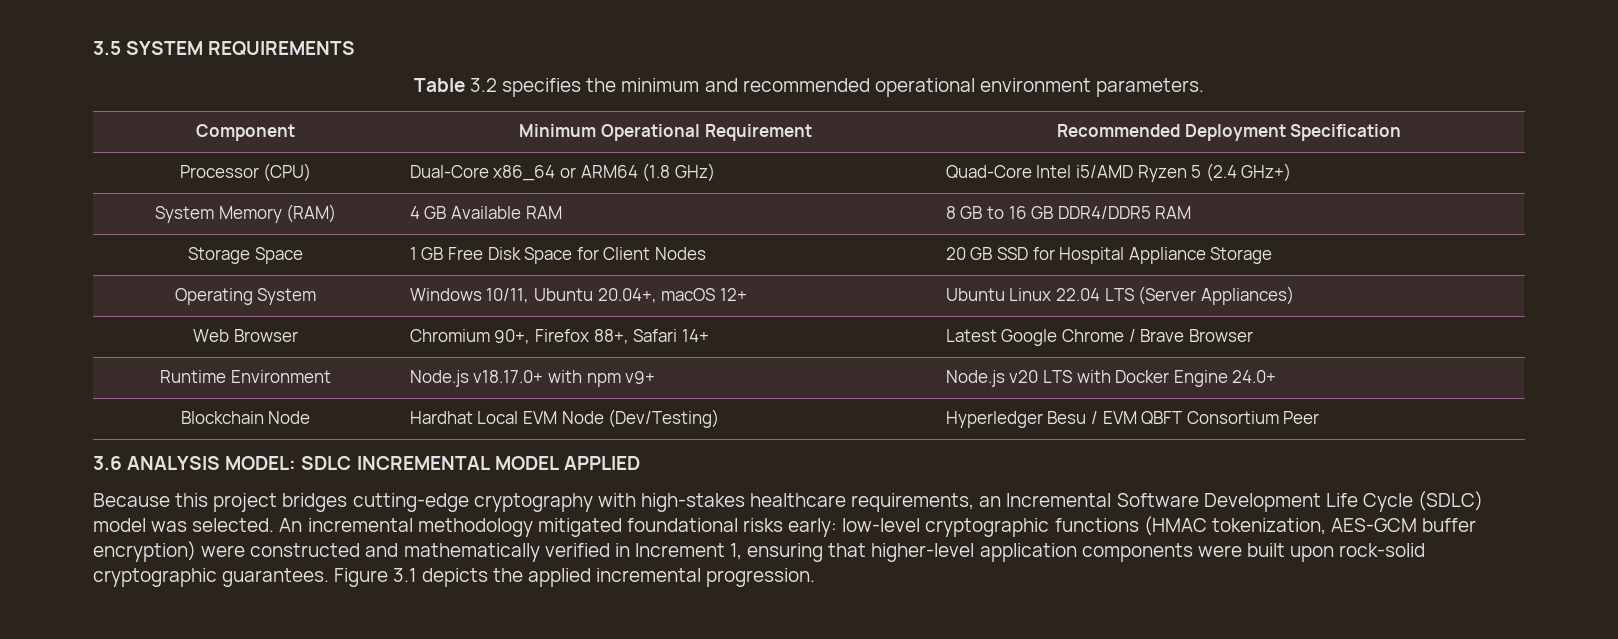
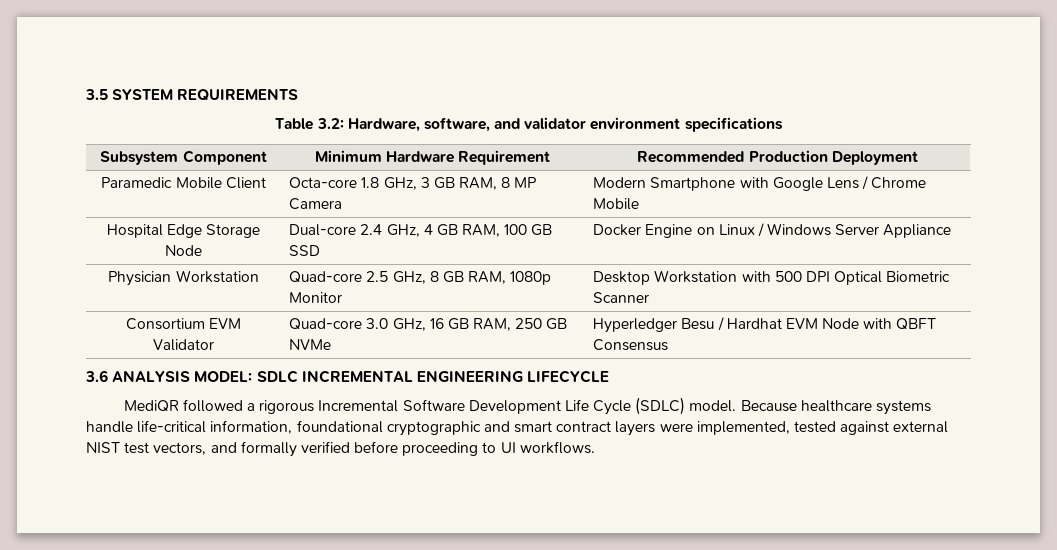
- Table 3.2 specifies the minimum and recommended operational environment parameters.
- Component | Minimum Operational Requirement | Recommended Deployment Specification
- Processor (CPU) | Dual-Core x86_64 or ARM64 (1.8 GHz) | Quad-Core Intel i5/AMD Ryzen 5 (2.4 GHz+)
- System Memory (RAM) | 4 GB Available RAM | 8 GB to 16 GB DDR4/DDR5 RAM
- Storage Space | 1 GB Free Disk Space for Client Nodes | 20 GB SSD for Hospital Appliance Storage
- Operating System | Windows 10/11, Ubuntu 20.04+, macOS 12+ | Ubuntu Linux 22.04 LTS (Server Appliances)
- Web Browser | Chromium 90+, Firefox 88+, Safari 14+ | Latest Google Chrome / Brave Browser
- Runtime Environment | Node.js v18.17.0+ with npm v9+ | Node.js v20 LTS with Docker Engine 24.0+
- Blockchain Node | Hardhat Local EVM Node (Dev/Testing) | Hyperledger Besu / EVM QBFT Consortium Peer
+ Table 3.2: Hardware, software, and validator environment specifications
+ Subsystem Component | Minimum Hardware Requirement | Recommended Production Deployment
+ Paramedic Mobile Client | Octa-core 1.8 GHz, 3 GB RAM, 8 MP Camera | Modern Smartphone with Google Lens / Chrome Mobile
+ Hospital Edge Storage Node | Dual-core 2.4 GHz, 4 GB RAM, 100 GB SSD | Docker Engine on Linux / Windows Server Appliance
+ Physician Workstation | Quad-core 2.5 GHz, 8 GB RAM, 1080p Monitor | Desktop Workstation with 500 DPI Optical Biometric Scanner
+ Consortium EVM Validator | Quad-core 3.0 GHz, 16 GB RAM, 250 GB NVMe | Hyperledger Besu / Hardhat EVM Node with QBFT Consensus
- 3.6 ANALYSIS MODEL: SDLC INCREMENTAL MODEL APPLIED
- Because this project bridges cutting-edge cryptography with high-stakes healthcare requirements, an Incremental Software Development Life Cycle (SDLC) model was selected. An incremental methodology mitigated foundational risks early: low-level cryptographic functions (HMAC tokenization, AES-GCM buffer encryption) were constructed and mathematically verified in Increment 1, ensuring that higher-level application components were built upon rock-solid cryptographic guarantees. Figure 3.1 depicts the applied incremental progression.
+ 3.6 ANALYSIS MODEL: SDLC INCREMENTAL ENGINEERING LIFECYCLE
+ MediQR followed a rigorous Incremental Software Development Life Cycle (SDLC) model. Because healthcare systems handle life-critical information, foundational cryptographic and smart contract layers were implemented, tested against external NIST test vectors, and formally verified before proceeding to UI workflows.

